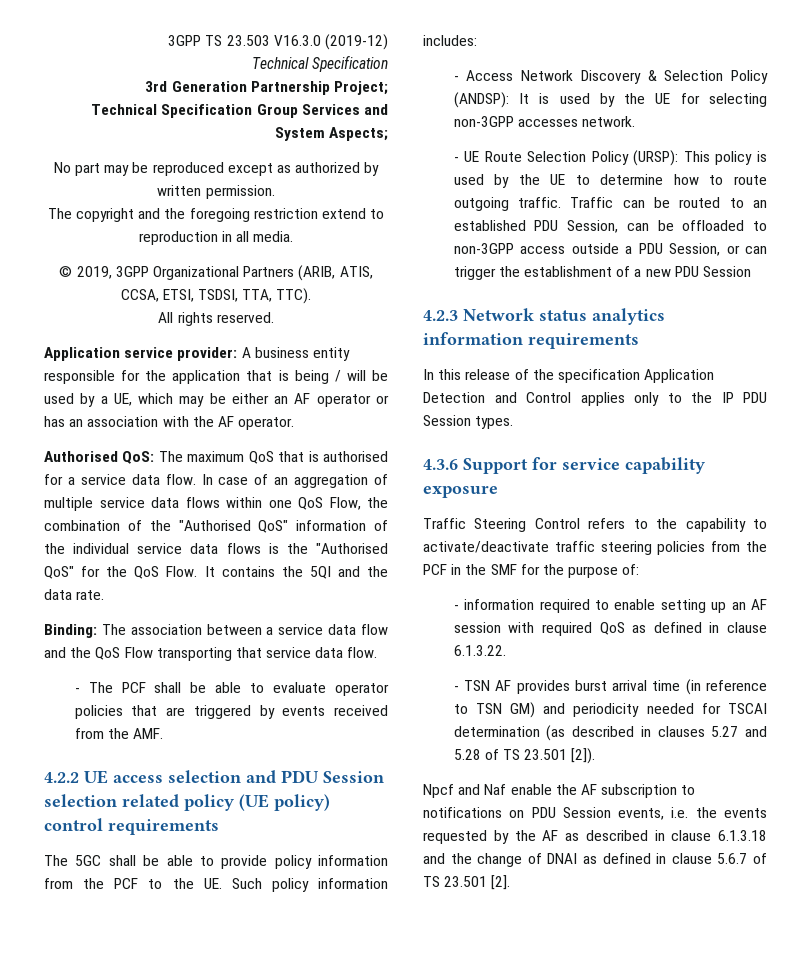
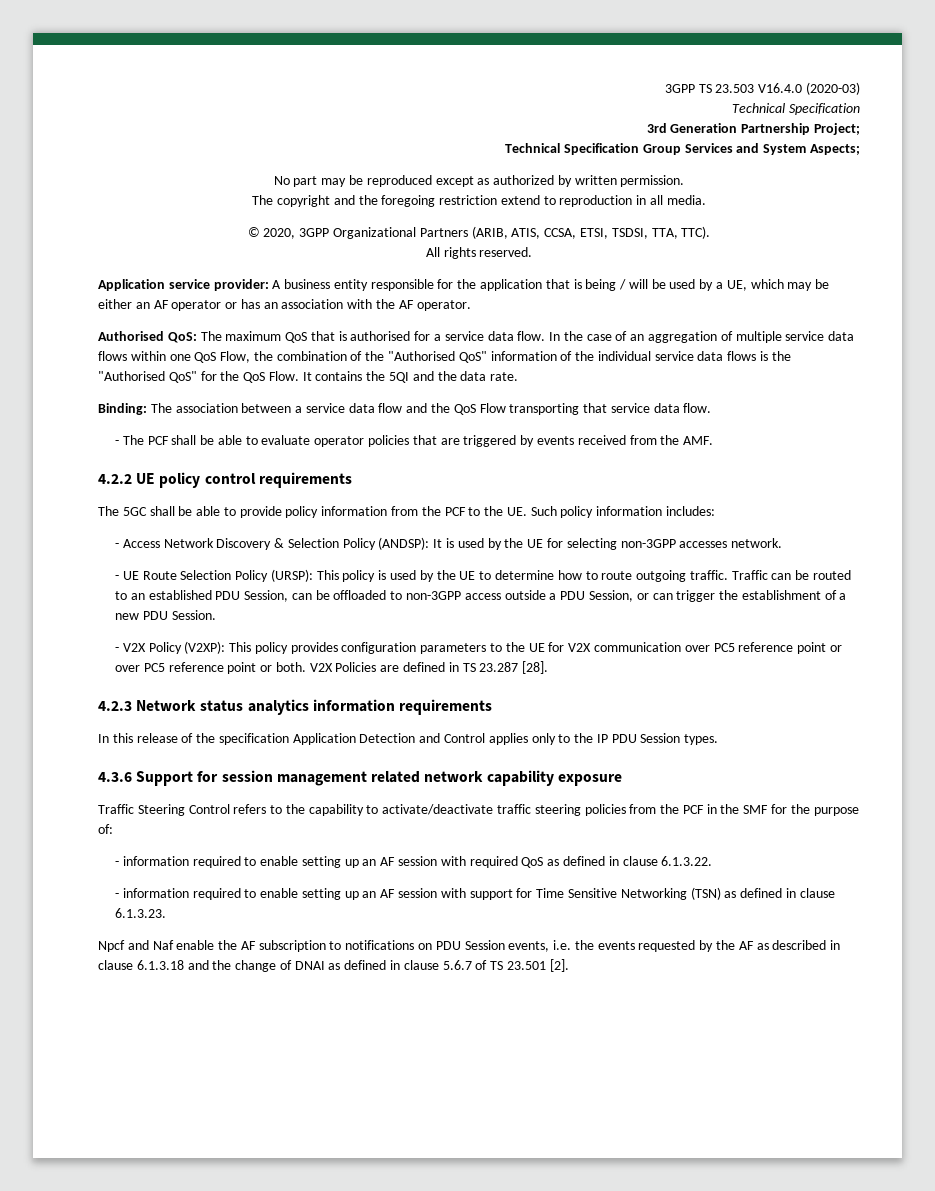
- 3GPP TS 23.503 V16.3.0 (2019-12)
+ 3GPP TS 23.503 V16.4.0 (2020-03)
- © 2019, 3GPP Organizational Partners (ARIB, ATIS, CCSA, ETSI, TSDSI, TTA, TTC).
+ © 2020, 3GPP Organizational Partners (ARIB, ATIS, CCSA, ETSI, TSDSI, TTA, TTC).
- In case of an aggregation of multiple service data flows within one QoS Flow, the combination of the "Authorised QoS" information of the individual service data flows is the "Authorised QoS" for the QoS Flow.
+ In the case of an aggregation of multiple service data flows within one QoS Flow, the combination of the "Authorised QoS" information of the individual service data flows is the "Authorised QoS" for the QoS Flow.
- 4.2.2 UE access selection and PDU Session selection related policy (UE policy) control requirements
+ 4.2.2 UE policy control requirements
- Traffic can be routed to an established PDU Session, can be offloaded to non-3GPP access outside a PDU Session, or can trigger the establishment of a new PDU Session
+ Traffic can be routed to an established PDU Session, can be offloaded to non-3GPP access outside a PDU Session, or can trigger the establishment of a new PDU Session.
+ - V2X Policy (V2XP): This policy provides configuration parameters to the UE for V2X communication over PC5 reference point or over PC5 reference point or both. V2X Policies are defined in TS 23.287 [28].
- 4.3.6 Support for service capability exposure
+ 4.3.6 Support for session management related network capability exposure
- - TSN AF provides burst arrival time (in reference to TSN GM) and periodicity needed for TSCAI determination (as described in clauses 5.27 and 5.28 of TS 23.501 [2]).
+ - information required to enable setting up an AF session with support for Time Sensitive Networking (TSN) as defined in clause 6.1.3.23.

